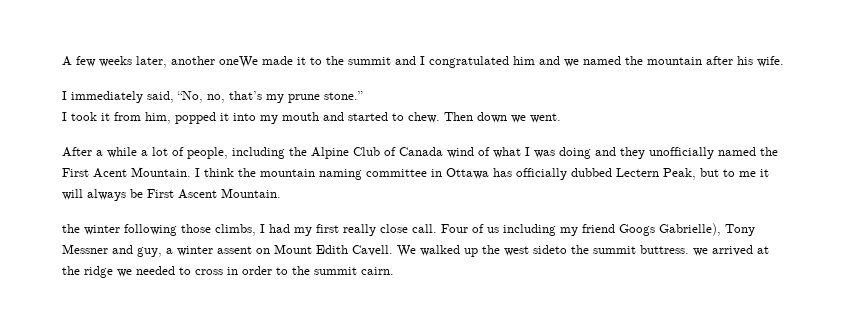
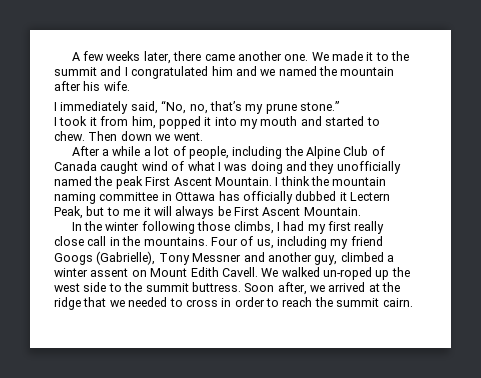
- A few weeks later, another oneWe made it to the summit and I congratulated him and we named the mountain after his wife.
+ A few weeks later, there came another one. We made it to the summit and I congratulated him and we named the mountain after his wife.
- After a while a lot of people, including the Alpine Club of Canada wind of what I was doing and they unofficially named the First Acent Mountain.
+ After a while a lot of people, including the Alpine Club of Canada caught wind of what I was doing and they unofficially named the peak First Ascent Mountain.
- I think the mountain naming committee in Ottawa has officially dubbed Lectern Peak, but to me it will always be First Ascent Mountain.
+ I think the mountain naming committee in Ottawa has officially dubbed it Lectern Peak, but to me it will always be First Ascent Mountain.
- the winter following those climbs, I had my first really close call.
+ In the winter following those climbs, I had my first really close call in the mountains.
- Four of us including my friend Googs Gabrielle), Tony Messner and guy, a winter assent on Mount Edith Cavell.
+ Four of us, including my friend Googs (Gabrielle), Tony Messner and another guy, climbed a winter assent on Mount Edith Cavell.
- We walked up the west sideto the summit buttress. we arrived at the ridge we needed to cross in order to the summit cairn.
+ We walked un-roped up the west side to the summit buttress. Soon after, we arrived at the ridge that we needed to cross in order to reach the summit cairn.

